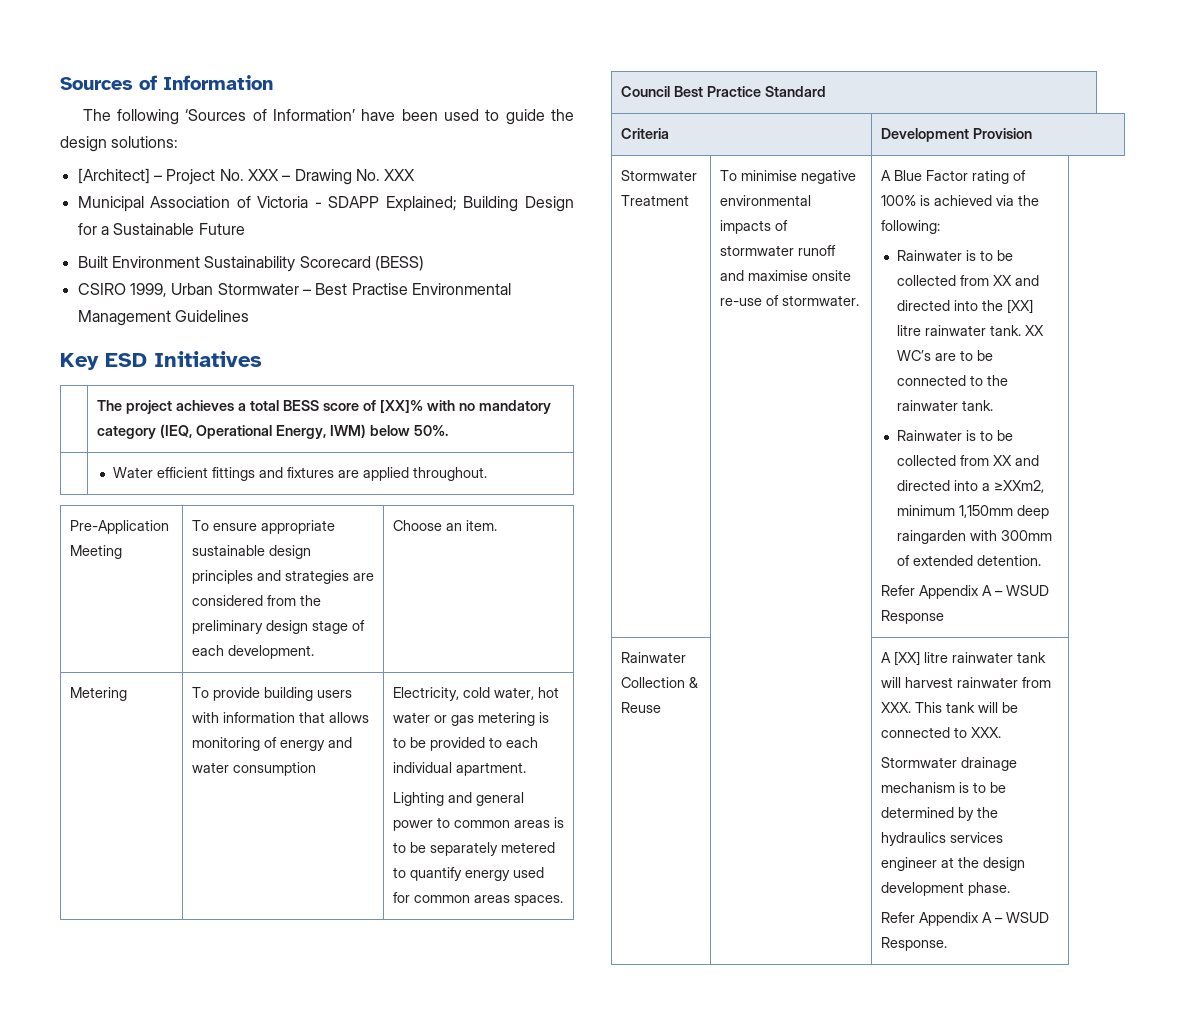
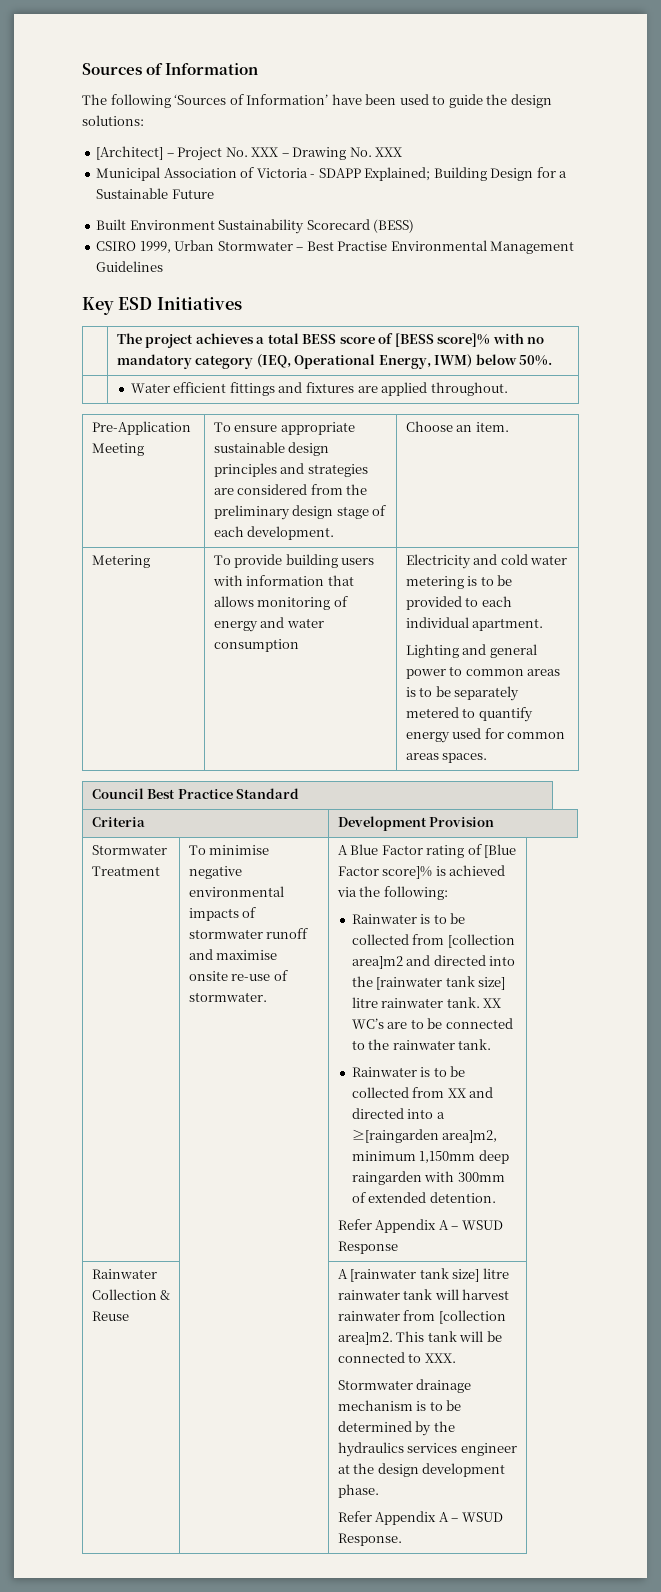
- | The project achieves a total BESS score of [XX]% with no mandatory category (IEQ, Operational Energy, IWM) below 50%.
+ | The project achieves a total BESS score of [BESS score]% with no mandatory category (IEQ, Operational Energy, IWM) below 50%.
- Electricity, cold water, hot water or gas metering is to be provided to each individual apartment.
+ Electricity and cold water metering is to be provided to each individual apartment.
- A Blue Factor rating of 100% is achieved via the following:
+ A Blue Factor rating of [Blue Factor score]% is achieved via the following:
- Rainwater is to be collected from XX and directed into the [XX] litre rainwater tank.
+ Rainwater is to be collected from [collection area]m2 and directed into the [rainwater tank size] litre rainwater tank.
- Rainwater is to be collected from XX and directed into a ≥XXm2, minimum 1,150mm deep raingarden with 300mm of extended detention.
+ Rainwater is to be collected from XX and directed into a ≥[raingarden area]m2, minimum 1,150mm deep raingarden with 300mm of extended detention.
- A [XX] litre rainwater tank will harvest rainwater from XXX. This tank will be connected to XXX.
+ A [rainwater tank size] litre rainwater tank will harvest rainwater from [collection area]m2. This tank will be connected to XXX.

